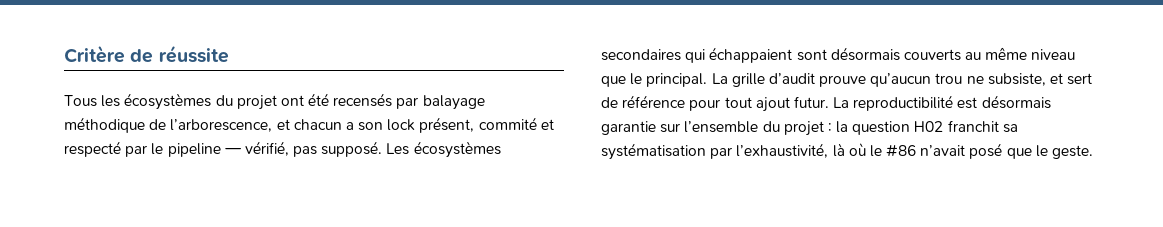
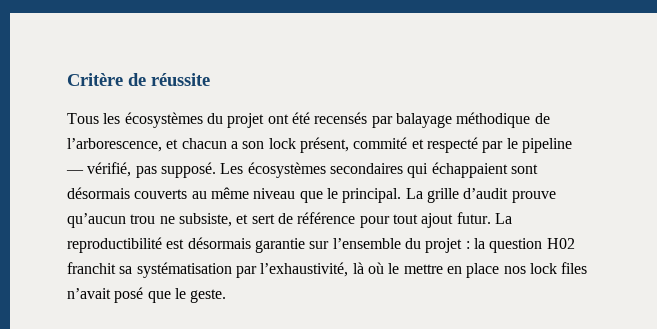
- La reproductibilité est désormais garantie sur l’ensemble du projet : la question H02 franchit sa systématisation par l’exhaustivité, là où le #86 n’avait posé que le geste.
+ La reproductibilité est désormais garantie sur l’ensemble du projet : la question H02 franchit sa systématisation par l’exhaustivité, là où le mettre en place nos lock files n’avait posé que le geste.

